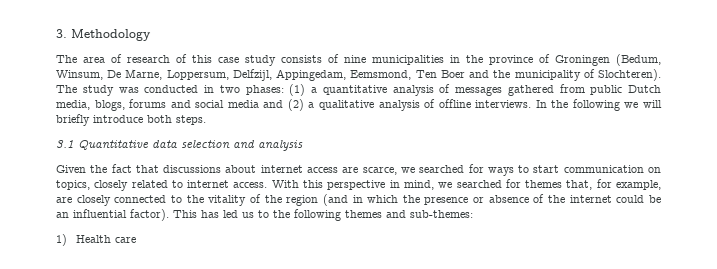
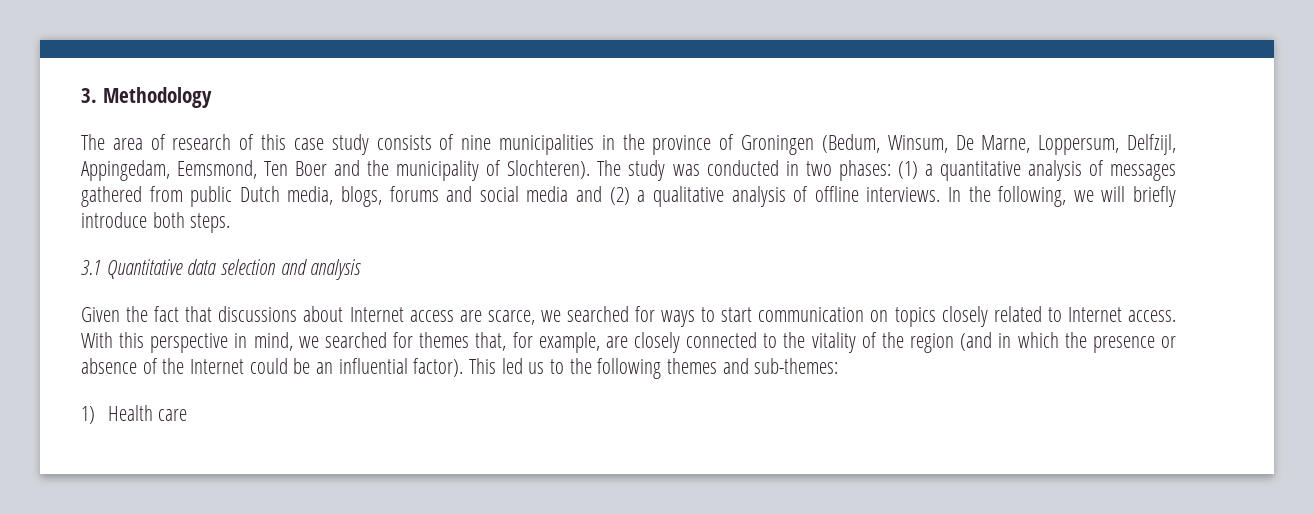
- In the following we will briefly introduce both steps.
+ In the following, we will briefly introduce both steps.
- Given the fact that discussions about internet access are scarce, we searched for ways to start communication on topics, closely related to internet access.
+ Given the fact that discussions about Internet access are scarce, we searched for ways to start communication on topics closely related to Internet access.
- With this perspective in mind, we searched for themes that, for example, are closely connected to the vitality of the region (and in which the presence or absence of the internet could be an influential factor).
+ With this perspective in mind, we searched for themes that, for example, are closely connected to the vitality of the region (and in which the presence or absence of the Internet could be an influential factor).
- This has led us to the following themes and sub-themes:
+ This led us to the following themes and sub-themes:

